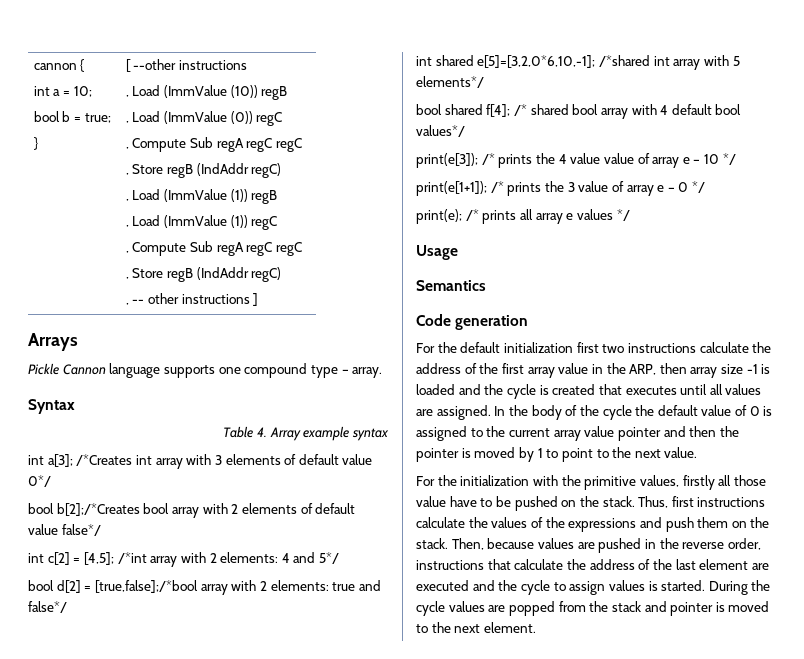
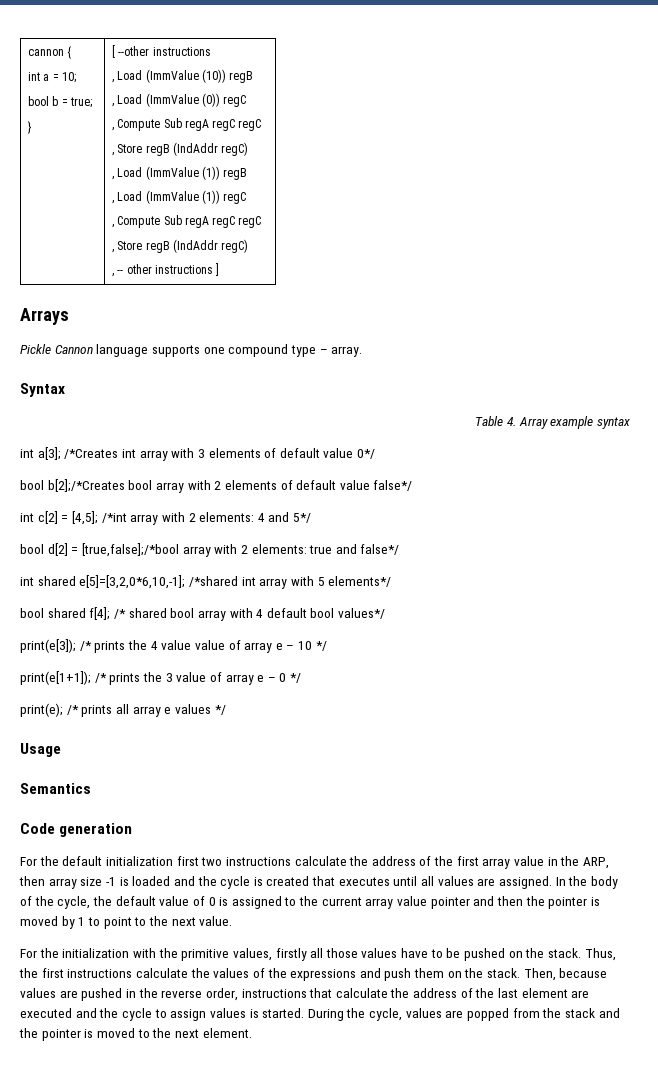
- In the body of the cycle the default value of 0 is assigned to the current array value pointer and then the pointer is moved by 1 to point to the next value.
+ In the body of the cycle, the default value of 0 is assigned to the current array value pointer and then the pointer is moved by 1 to point to the next value.
- For the initialization with the primitive values, firstly all those value have to be pushed on the stack.
+ For the initialization with the primitive values, firstly all those values have to be pushed on the stack.
- Thus, first instructions calculate the values of the expressions and push them on the stack.
+ Thus, the first instructions calculate the values of the expressions and push them on the stack.
- During the cycle values are popped from the stack and pointer is moved to the next element.
+ During the cycle, values are popped from the stack and the pointer is moved to the next element.

